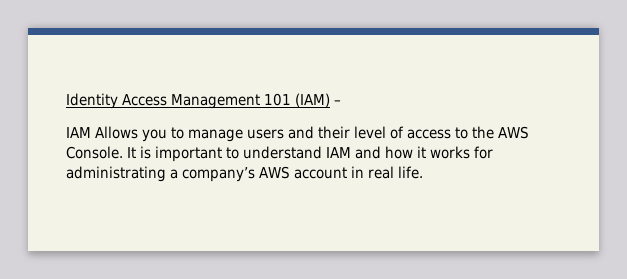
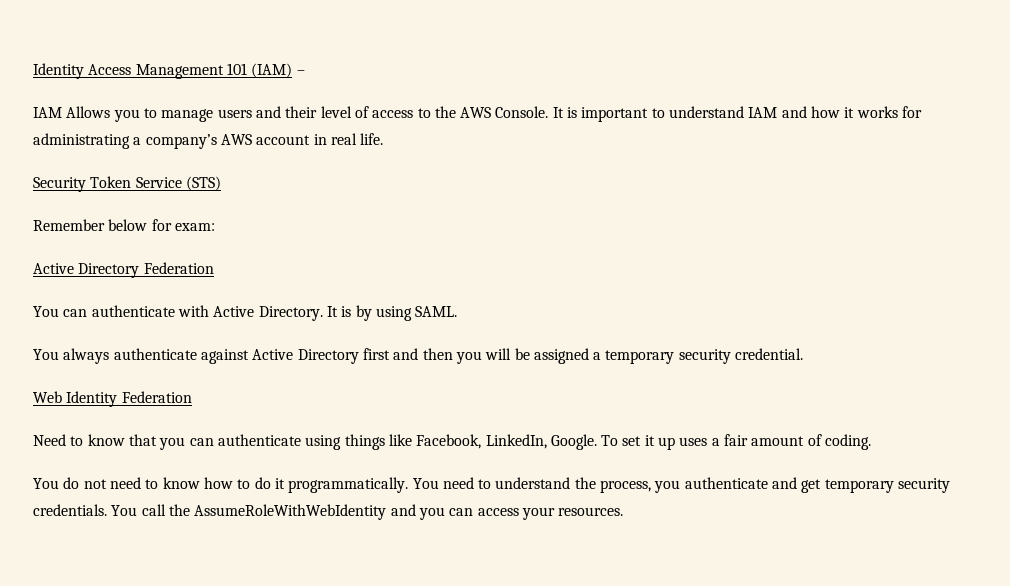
+ Security Token Service (STS)
+ Remember below for exam:
+ Active Directory Federation
+ You can authenticate with Active Directory. It is by using SAML.
+ You always authenticate against Active Directory first and then you will be assigned a temporary security credential.
+ Web Identity Federation
+ Need to know that you can authenticate using things like Facebook, LinkedIn, Google. To set it up uses a fair amount of coding.
+ You do not need to know how to do it programmatically. You need to understand the process, you authenticate and get temporary security credentials. You call the AssumeRoleWithWebIdentity and you can access your resources.

